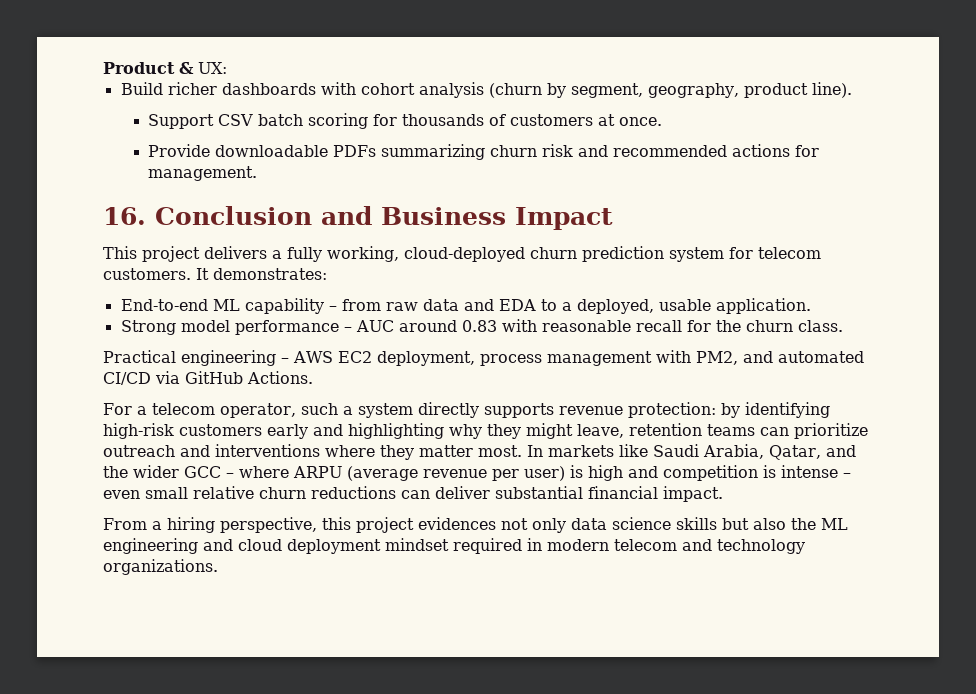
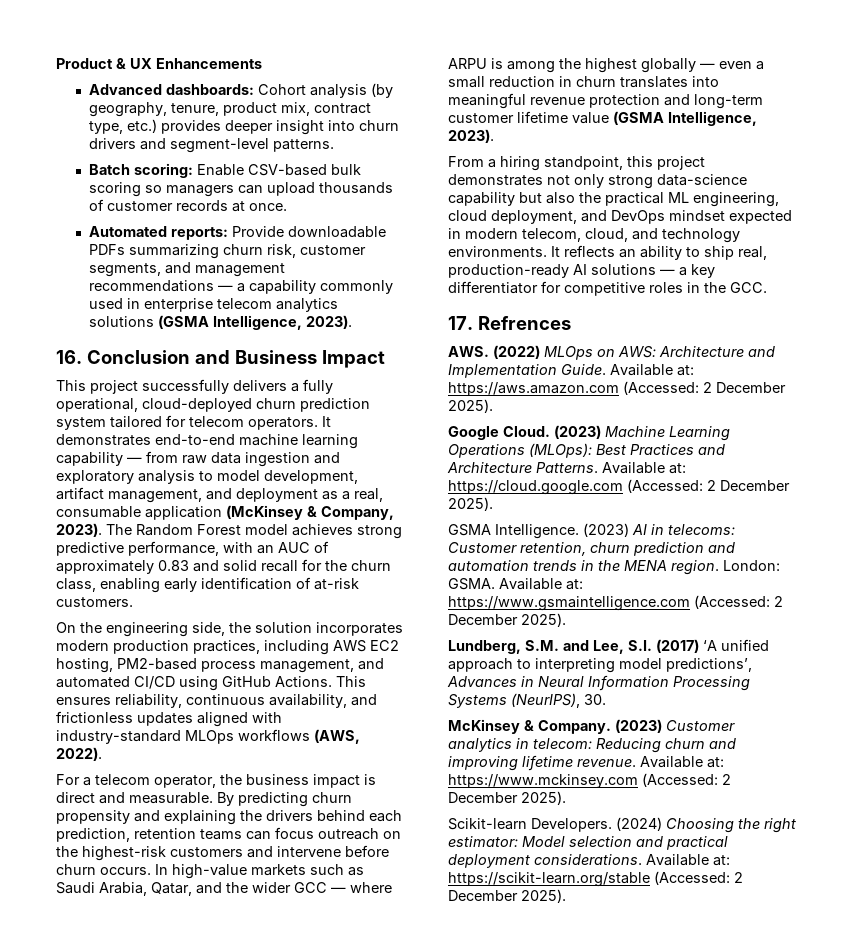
- Product & UX:
- Build richer dashboards with cohort analysis (churn by segment, geography, product line).
- Support CSV batch scoring for thousands of customers at once.
+ Product & UX Enhancements
+ Advanced dashboards: Cohort analysis (by geography, tenure, product mix, contract type, etc.) provides deeper insight into churn drivers and segment-level patterns.
+ Batch scoring: Enable CSV-based bulk scoring so managers can upload thousands of customer records at once.
- Provide downloadable PDFs summarizing churn risk and recommended actions for management.
+ Automated reports: Provide downloadable PDFs summarizing churn risk, customer segments, and management recommendations — a capability commonly used in enterprise telecom analytics solutions (GSMA Intelligence, 2023).
- This project delivers a fully working, cloud-deployed churn prediction system for telecom customers. It demonstrates:
- End‑to‑end ML capability – from raw data and EDA to a deployed, usable application.
- Strong model performance – AUC around 0.83 with reasonable recall for the churn class.
- Practical engineering – AWS EC2 deployment, process management with PM2, and automated CI/CD via GitHub Actions.
- For a telecom operator, such a system directly supports revenue protection: by identifying high‑risk customers early and highlighting why they might leave, retention teams can prioritize outreach and interventions where they matter most. In markets like Saudi Arabia, Qatar, and the wider GCC – where ARPU (average revenue per user) is high and competition is intense – even small relative churn reductions can deliver substantial financial impact.
+ This project successfully delivers a fully operational, cloud-deployed churn prediction system tailored for telecom operators. It demonstrates end-to-end machine learning capability — from raw data ingestion and exploratory analysis to model development, artifact management, and deployment as a real, consumable application (McKinsey & Company, 2023). The Random Forest model achieves strong predictive performance, with an AUC of approximately 0.83 and solid recall for the churn class, enabling early identification of at-risk customers.
+ On the engineering side, the solution incorporates modern production practices, including AWS EC2 hosting, PM2-based process management, and automated CI/CD using GitHub Actions. This ensures reliability, continuous availability, and frictionless updates aligned with industry-standard MLOps workflows (AWS, 2022).
+ For a telecom operator, the business impact is direct and measurable. By predicting churn propensity and explaining the drivers behind each prediction, retention teams can focus outreach on the highest-risk customers and intervene before churn occurs. In high-value markets such as Saudi Arabia, Qatar, and the wider GCC — where ARPU is among the highest globally — even a small reduction in churn translates into meaningful revenue protection and long-term customer lifetime value (GSMA Intelligence, 2023).
- From a hiring perspective, this project evidences not only data science skills but also the ML engineering and cloud deployment mindset required in modern telecom and technology organizations.
+ From a hiring standpoint, this project demonstrates not only strong data-science capability but also the practical ML engineering, cloud deployment, and DevOps mindset expected in modern telecom, cloud, and technology environments. It reflects an ability to ship real, production-ready AI solutions — a key differentiator for competitive roles in the GCC.
+ 17. Refrences
+ AWS. (2022) MLOps on AWS: Architecture and Implementation Guide. Available at: https://aws.amazon.com (Accessed: 2 December 2025).
+ Google Cloud. (2023) Machine Learning Operations (MLOps): Best Practices and Architecture Patterns. Available at: https://cloud.google.com (Accessed: 2 December 2025).
+ GSMA Intelligence. (2023) AI in telecoms: Customer retention, churn prediction and automation trends in the MENA region. London: GSMA. Available at: https://www.gsmaintelligence.com (Accessed: 2 December 2025).
+ Lundberg, S.M. and Lee, S.I. (2017) ‘A unified approach to interpreting model predictions’, Advances in Neural Information Processing Systems (NeurIPS), 30.
+ McKinsey & Company. (2023) Customer analytics in telecom: Reducing churn and improving lifetime revenue. Available at: https://www.mckinsey.com (Accessed: 2 December 2025).
+ Scikit-learn Developers. (2024) Choosing the right estimator: Model selection and practical deployment considerations. Available at: https://scikit-learn.org/stable (Accessed: 2 December 2025).

